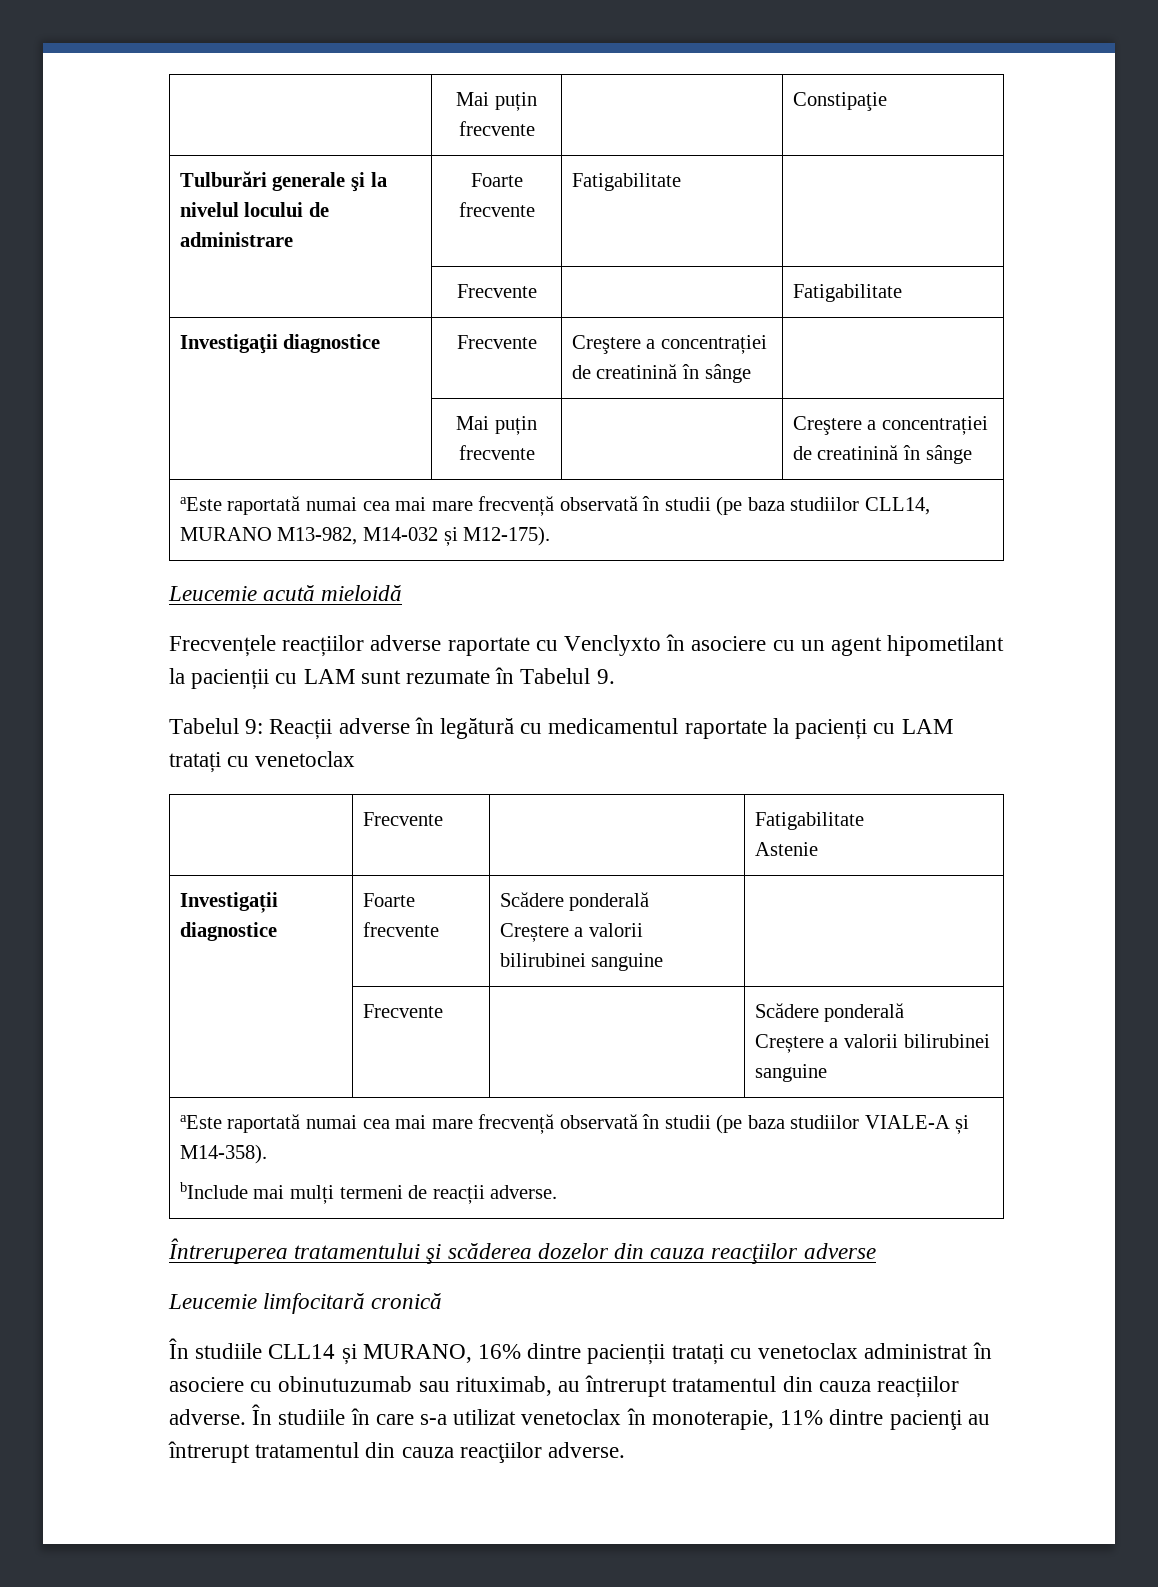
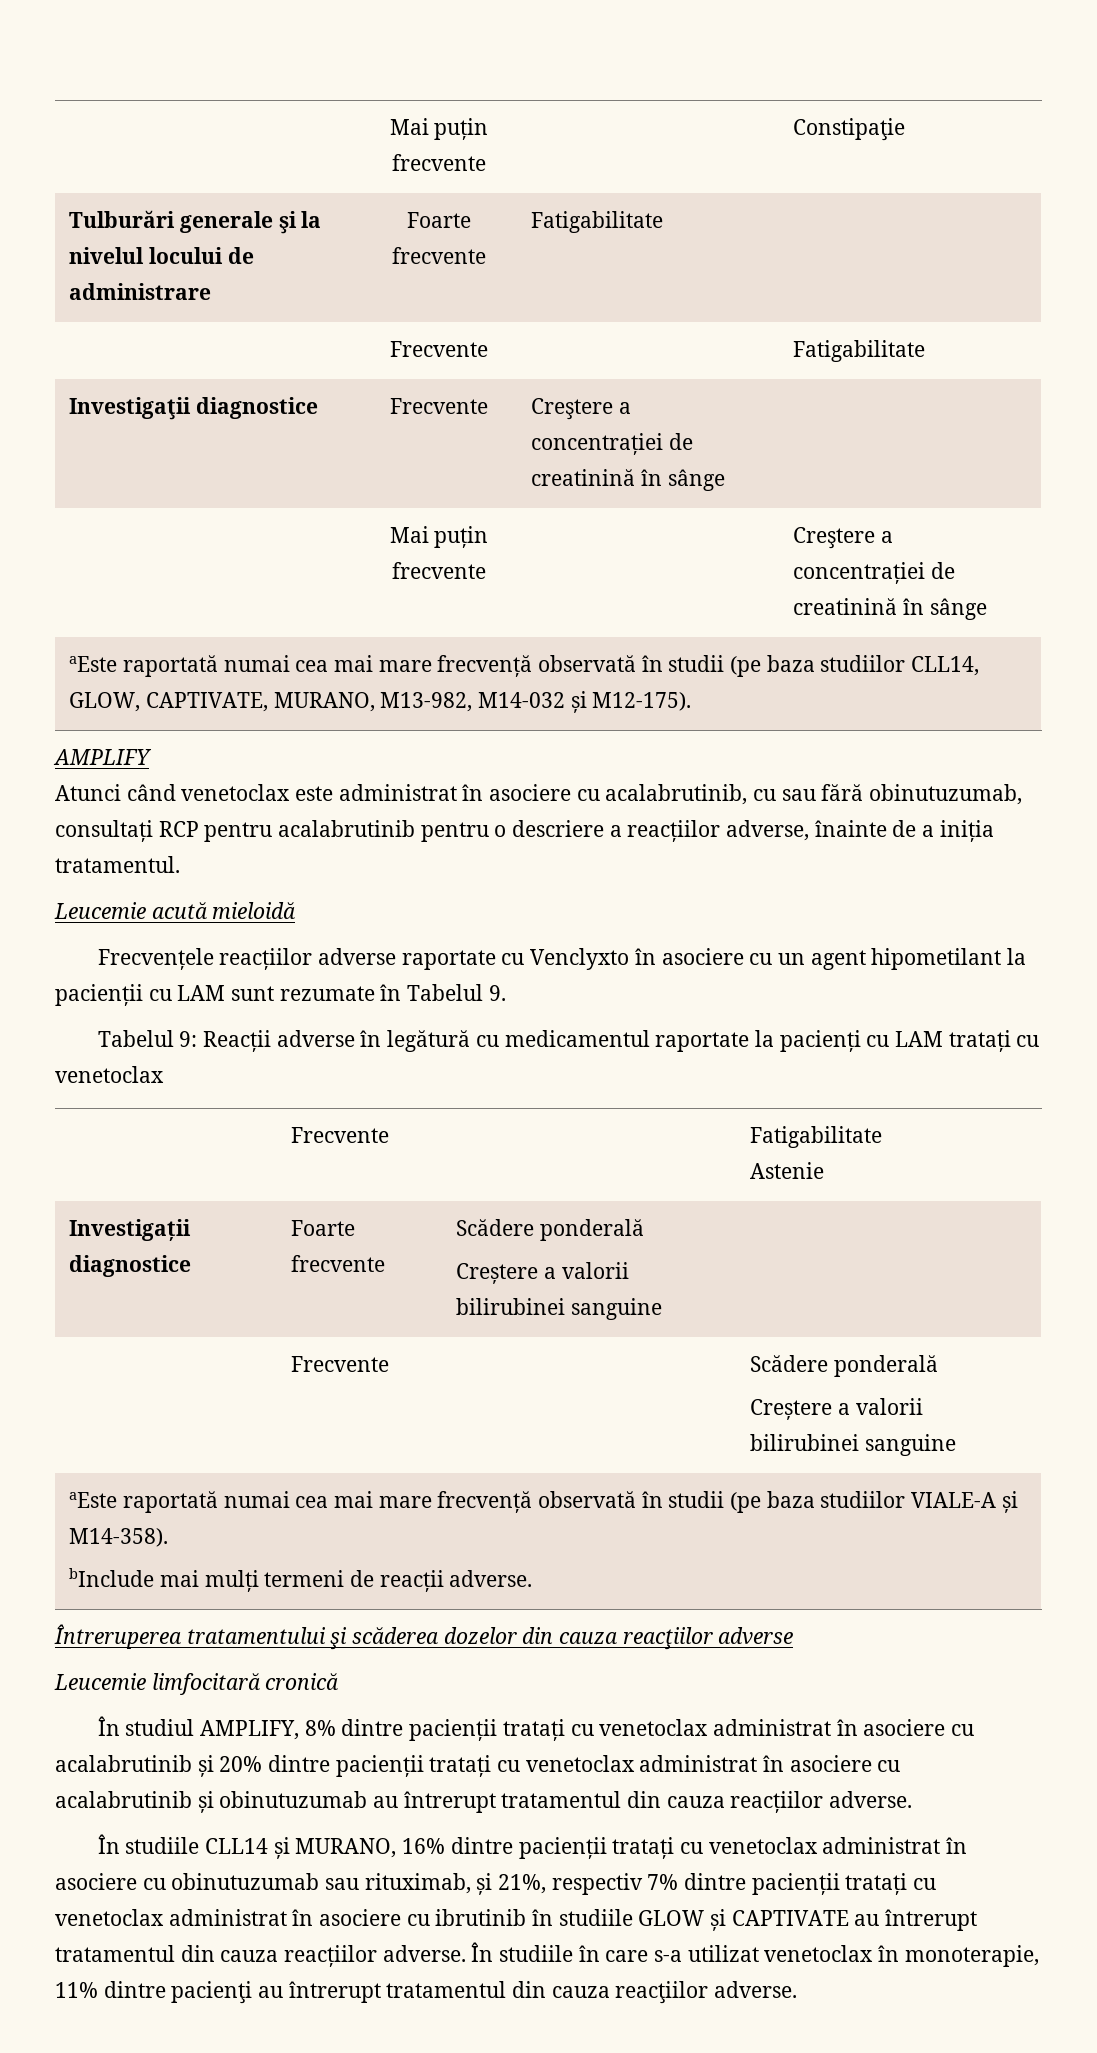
- aEste raportată numai cea mai mare frecvență observată în studii (pe baza studiilor CLL14, MURANO M13-982, M14-032 și M12-175).
+ aEste raportată numai cea mai mare frecvență observată în studii (pe baza studiilor CLL14, GLOW, CAPTIVATE, MURANO, M13-982, M14-032 și M12-175).
+ AMPLIFY
+ Atunci când venetoclax este administrat în asociere cu acalabrutinib, cu sau fără obinutuzumab, consultați RCP pentru acalabrutinib pentru o descriere a reacțiilor adverse, înainte de a iniția tratamentul.
+ În studiul AMPLIFY, 8% dintre pacienții tratați cu venetoclax administrat în asociere cu acalabrutinib și 20% dintre pacienții tratați cu venetoclax administrat în asociere cu acalabrutinib și obinutuzumab au întrerupt tratamentul din cauza reacțiilor adverse.
- În studiile CLL14 și MURANO, 16% dintre pacienții tratați cu venetoclax administrat în asociere cu obinutuzumab sau rituximab, au întrerupt tratamentul din cauza reacțiilor adverse.
+ În studiile CLL14 și MURANO, 16% dintre pacienții tratați cu venetoclax administrat în asociere cu obinutuzumab sau rituximab, și 21%, respectiv 7% dintre pacienții tratați cu venetoclax administrat în asociere cu ibrutinib în studiile GLOW și CAPTIVATE au întrerupt tratamentul din cauza reacțiilor adverse.

